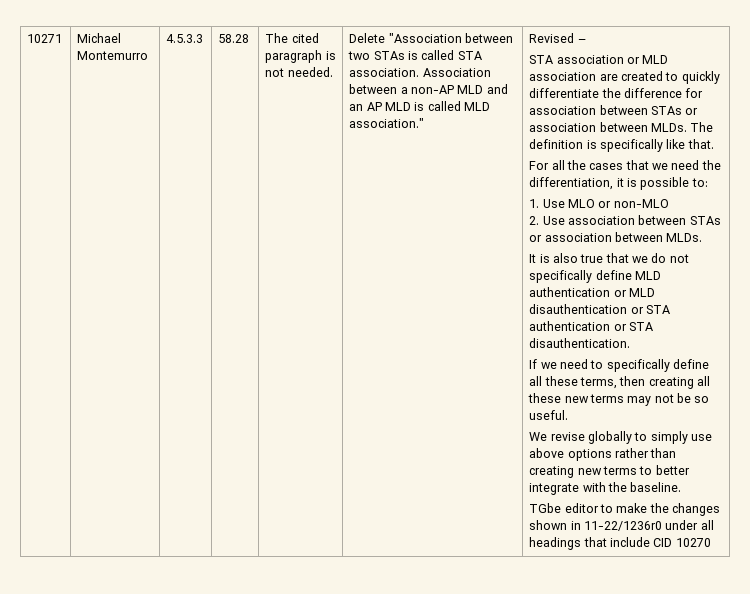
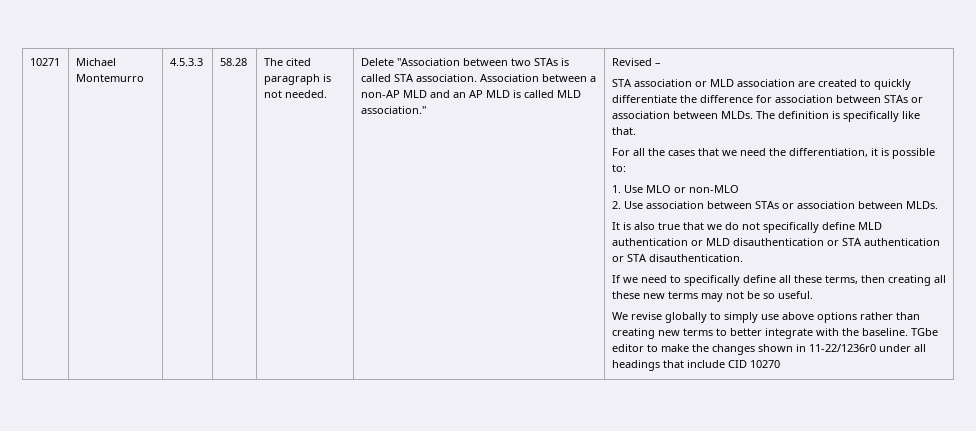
- We revise globally to simply use above options rather than creating new terms to better integrate with the baseline.
- TGbe editor to make the changes shown in 11-22/1236r0 under all headings that include CID 10270
+ We revise globally to simply use above options rather than creating new terms to better integrate with the baseline. TGbe editor to make the changes shown in 11-22/1236r0 under all headings that include CID 10270

